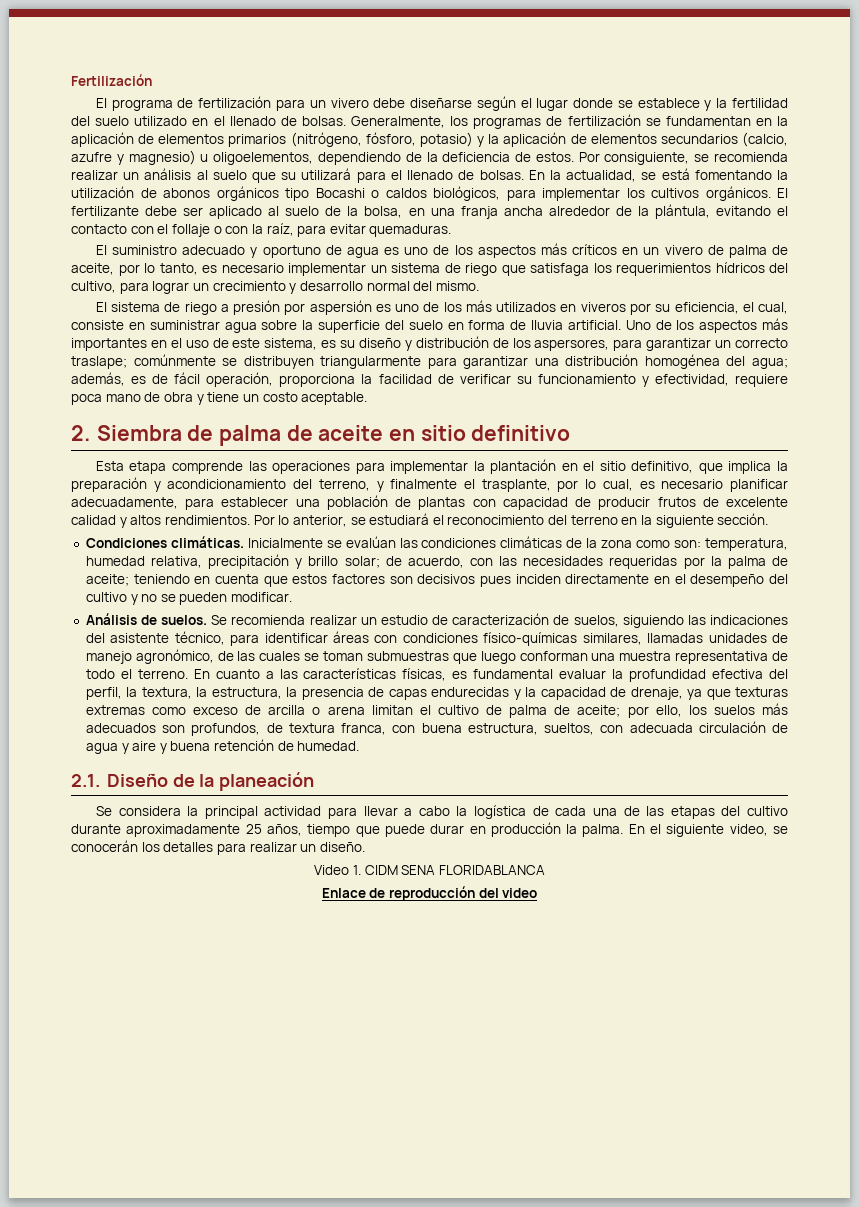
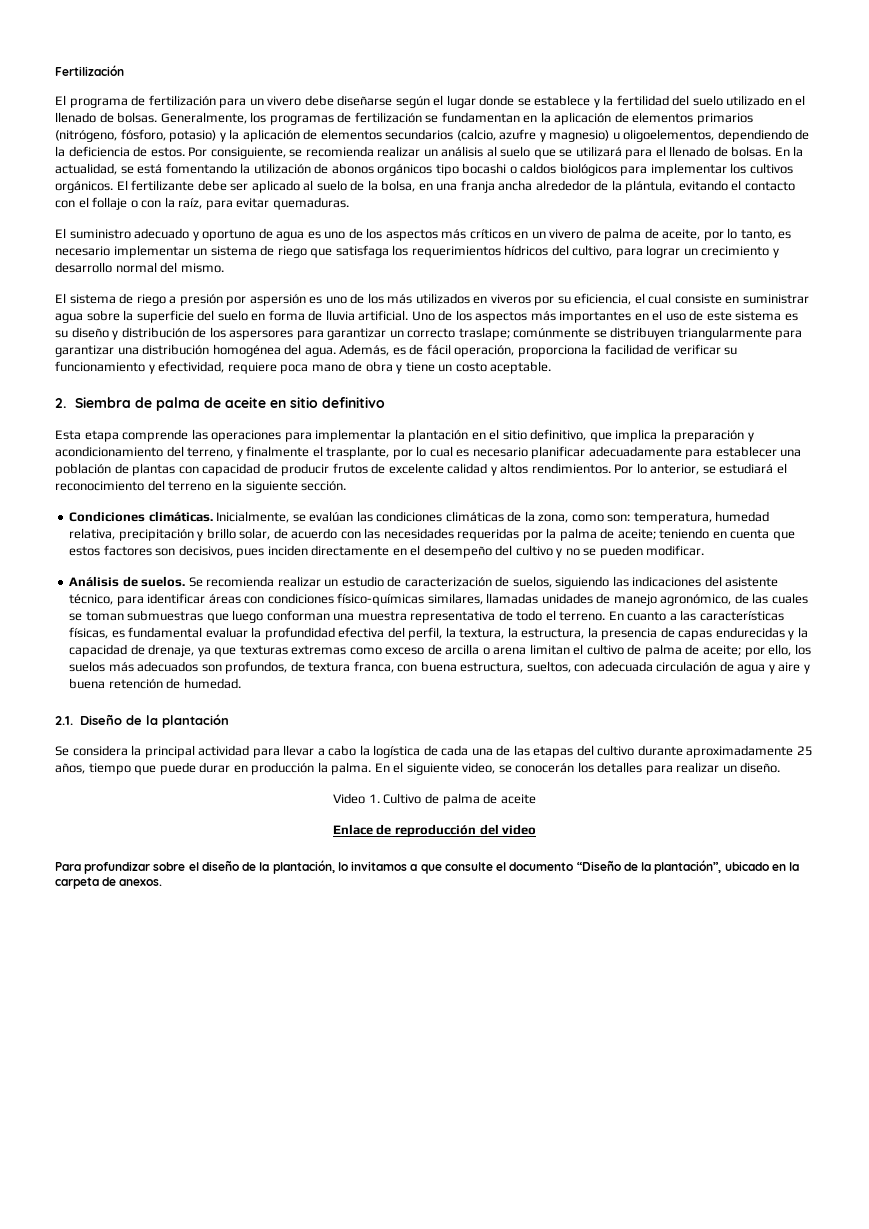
- Por consiguiente, se recomienda realizar un análisis al suelo que su utilizará para el llenado de bolsas.
+ Por consiguiente, se recomienda realizar un análisis al suelo que se utilizará para el llenado de bolsas.
- En la actualidad, se está fomentando la utilización de abonos orgánicos tipo Bocashi o caldos biológicos, para implementar los cultivos orgánicos.
+ En la actualidad, se está fomentando la utilización de abonos orgánicos tipo bocashi o caldos biológicos para implementar los cultivos orgánicos.
- El sistema de riego a presión por aspersión es uno de los más utilizados en viveros por su eficiencia, el cual, consiste en suministrar agua sobre la superficie del suelo en forma de lluvia artificial.
+ El sistema de riego a presión por aspersión es uno de los más utilizados en viveros por su eficiencia, el cual consiste en suministrar agua sobre la superficie del suelo en forma de lluvia artificial.
- Uno de los aspectos más importantes en el uso de este sistema, es su diseño y distribución de los aspersores, para garantizar un correcto traslape; comúnmente se distribuyen triangularmente para garantizar una distribución homogénea del agua; además, es de fácil operación, proporciona la facilidad de verificar su funcionamiento y efectividad, requiere poca mano de obra y tiene un costo aceptable.
+ Uno de los aspectos más importantes en el uso de este sistema es su diseño y distribución de los aspersores para garantizar un correcto traslape; comúnmente se distribuyen triangularmente para garantizar una distribución homogénea del agua. Además, es de fácil operación, proporciona la facilidad de verificar su funcionamiento y efectividad, requiere poca mano de obra y tiene un costo aceptable.
- Esta etapa comprende las operaciones para implementar la plantación en el sitio definitivo, que implica la preparación y acondicionamiento del terreno, y finalmente el trasplante, por lo cual, es necesario planificar adecuadamente, para establecer una población de plantas con capacidad de producir frutos de excelente calidad y altos rendimientos.
+ Esta etapa comprende las operaciones para implementar la plantación en el sitio definitivo, que implica la preparación y acondicionamiento del terreno, y finalmente el trasplante, por lo cual es necesario planificar adecuadamente para establecer una población de plantas con capacidad de producir frutos de excelente calidad y altos rendimientos.
- Inicialmente se evalúan las condiciones climáticas de la zona como son: temperatura, humedad relativa, precipitación y brillo solar; de acuerdo, con las necesidades requeridas por la palma de aceite; teniendo en cuenta que estos factores son decisivos pues inciden directamente en el desempeño del cultivo y no se pueden modificar.
+ Inicialmente, se evalúan las condiciones climáticas de la zona, como son: temperatura, humedad relativa, precipitación y brillo solar, de acuerdo con las necesidades requeridas por la palma de aceite; teniendo en cuenta que estos factores son decisivos, pues inciden directamente en el desempeño del cultivo y no se pueden modificar.
- 2.1. Diseño de la planeación
+ 2.1. Diseño de la plantación
- Video 1. CIDM SENA FLORIDABLANCA
+ Video 1. Cultivo de palma de aceite
+ Para profundizar sobre el diseño de la plantación, lo invitamos a que consulte el documento “Diseño de la plantación”, ubicado en la carpeta de anexos.

